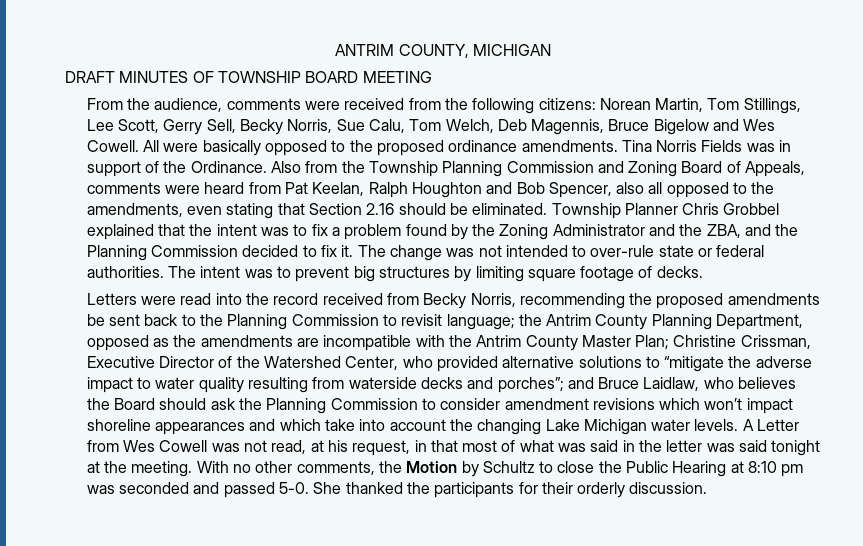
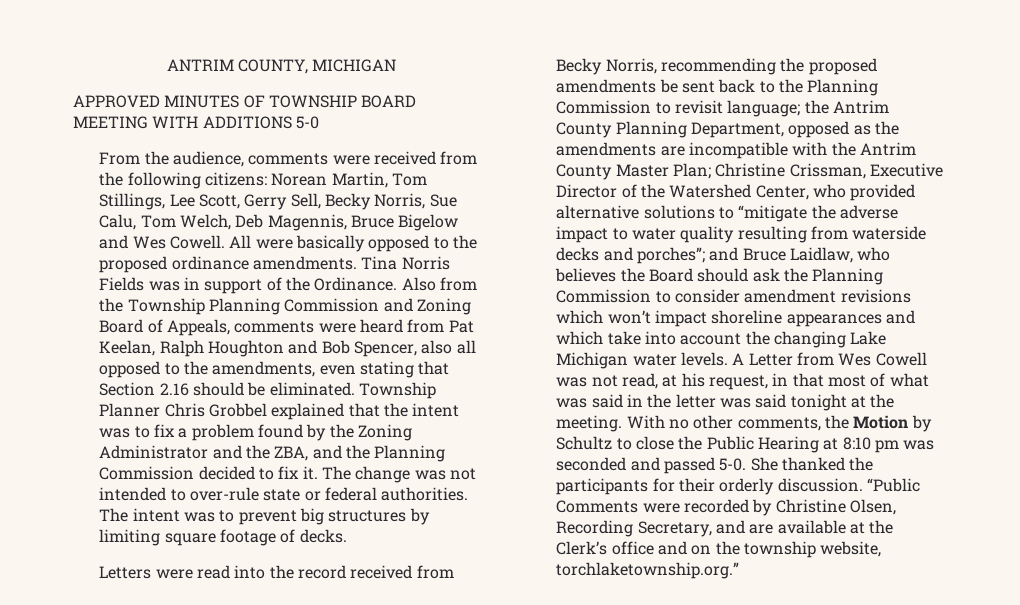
- DRAFT MINUTES OF TOWNSHIP BOARD MEETING
+ APPROVED MINUTES OF TOWNSHIP BOARD MEETING WITH ADDITIONS 5-0
+ “Public Comments were recorded by Christine Olsen, Recording Secretary, and are available at the Clerk’s office and on the township website, torchlaketownship.org.”

